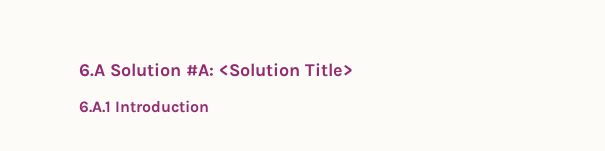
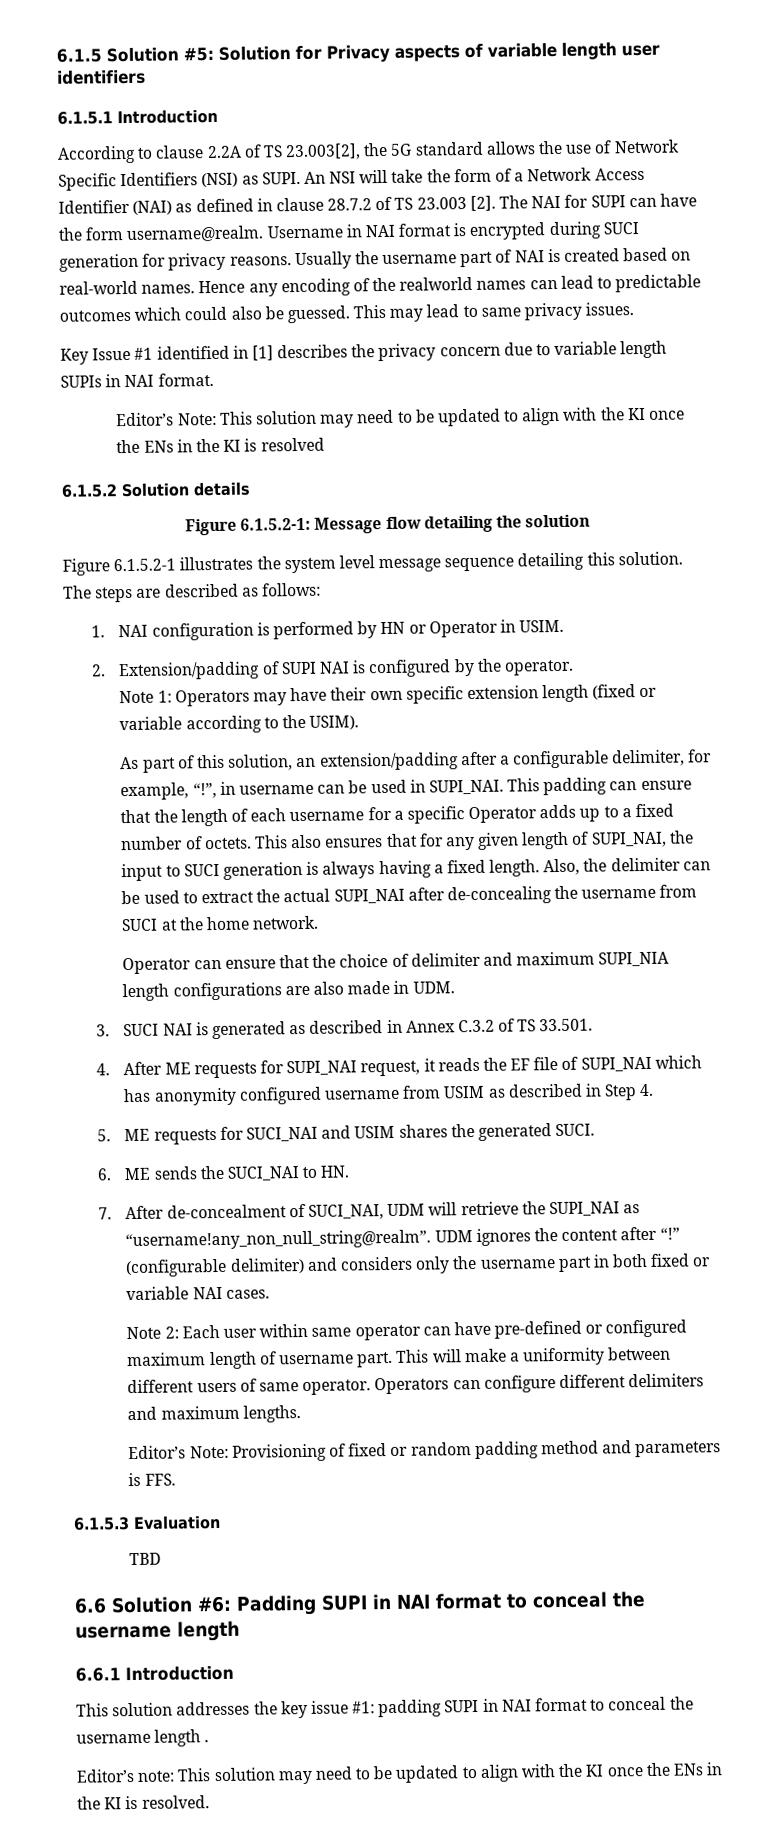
- 6.A Solution #A: <Solution Title>
- 6.A.1 Introduction
+ 6.1.5 Solution #5: Solution for Privacy aspects of variable length user identifiers
+ 6.1.5.1 Introduction
+ According to clause 2.2A of TS 23.003[2], the 5G standard allows the use of Network Specific Identifiers (NSI) as SUPI. An NSI will take the form of a Network Access Identifier (NAI) as defined in clause 28.7.2 of TS 23.003 [2]. The NAI for SUPI can have the form username@realm. Username in NAI format is encrypted during SUCI generation for privacy reasons. Usually the username part of NAI is created based on real-world names. Hence any encoding of the realworld names can lead to predictable outcomes which could also be guessed. This may lead to same privacy issues.
+ Key Issue #1 identified in [1] describes the privacy concern due to variable length SUPIs in NAI format.
+ Editor’s Note: This solution may need to be updated to align with the KI once the ENs in the KI is resolved
+ 6.1.5.2 Solution details
+ Figure 6.1.5.2-1: Message flow detailing the solution
+ Figure 6.1.5.2-1 illustrates the system level message sequence detailing this solution. The steps are described as follows:
+ 1. NAI configuration is performed by HN or Operator in USIM.
+ 2. Extension/padding of SUPI NAI is configured by the operator.
+ Note 1: Operators may have their own specific extension length (fixed or variable according to the USIM).
+ As part of this solution, an extension/padding after a configurable delimiter, for example, “!”, in username can be used in SUPI_NAI. This padding can ensure that the length of each username for a specific Operator adds up to a fixed number of octets. This also ensures that for any given length of SUPI_NAI, the input to SUCI generation is always having a fixed length. Also, the delimiter can be used to extract the actual SUPI_NAI after de-concealing the username from SUCI at the home network.
+ Operator can ensure that the choice of delimiter and maximum SUPI_NIA length configurations are also made in UDM.
+ 3. SUCI NAI is generated as described in Annex C.3.2 of TS 33.501.
+ 4. After ME requests for SUPI_NAI request, it reads the EF file of SUPI_NAI which has anonymity configured username from USIM as described in Step 4.
+ 5. ME requests for SUCI_NAI and USIM shares the generated SUCI.
+ 6. ME sends the SUCI_NAI to HN.
+ 7. After de-concealment of SUCI_NAI, UDM will retrieve the SUPI_NAI as “username!any_non_null_string@realm”. UDM ignores the content after “!” (configurable delimiter) and considers only the username part in both fixed or variable NAI cases.
+ Note 2: Each user within same operator can have pre-defined or configured maximum length of username part. This will make a uniformity between different users of same operator. Operators can configure different delimiters and maximum lengths.
+ Editor’s Note: Provisioning of fixed or random padding method and parameters is FFS.
+ 6.1.5.3 Evaluation
+ TBD
+ 6.6 Solution #6: Padding SUPI in NAI format to conceal the username length
+ 6.6.1 Introduction
+ This solution addresses the key issue #1: padding SUPI in NAI format to conceal the username length .
+ Editor’s note: This solution may need to be updated to align with the KI once the ENs in the KI is resolved.

